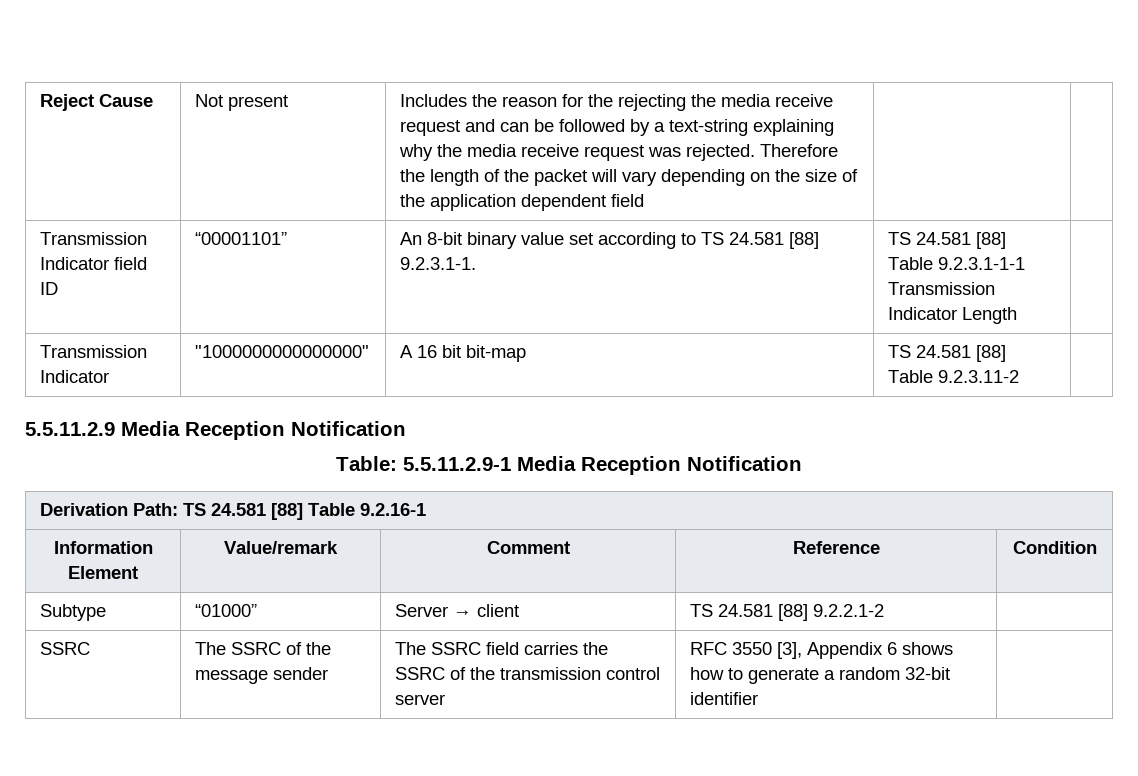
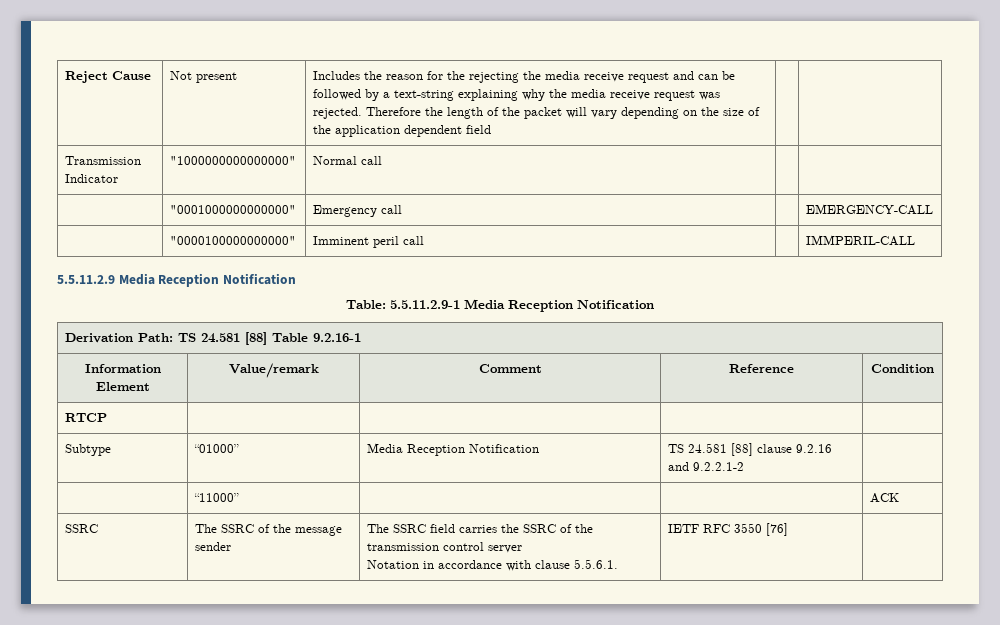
- Transmission Indicator field ID | “00001101” | An 8-bit binary value set according to TS 24.581 [88] 9.2.3.1-1. | TS 24.581 [88] Table 9.2.3.1-1-1 Transmission Indicator Length |
- Transmission Indicator | "1000000000000000" | A 16 bit bit-map | TS 24.581 [88] Table 9.2.3.11-2 |
+ Transmission Indicator | "1000000000000000" | Normal call | |
+ | "0001000000000000" | Emergency call | | EMERGENCY-CALL
+ | "0000100000000000" | Imminent peril call | | IMMPERIL-CALL
+ RTCP | | | |
- Subtype | “01000” | Server → client | TS 24.581 [88] 9.2.2.1-2 |
+ Subtype | “01000” | Media Reception Notification | TS 24.581 [88] clause 9.2.16 and 9.2.2.1-2 |
+ | “11000” | | | ACK
- SSRC | The SSRC of the message sender | The SSRC field carries the SSRC of the transmission control server | RFC 3550 [3], Appendix 6 shows how to generate a random 32-bit identifier |
+ SSRC | The SSRC of the message sender | The SSRC field carries the SSRC of the transmission control server
+ Notation in accordance with clause 5.5.6.1. | IETF RFC 3550 [76] |

